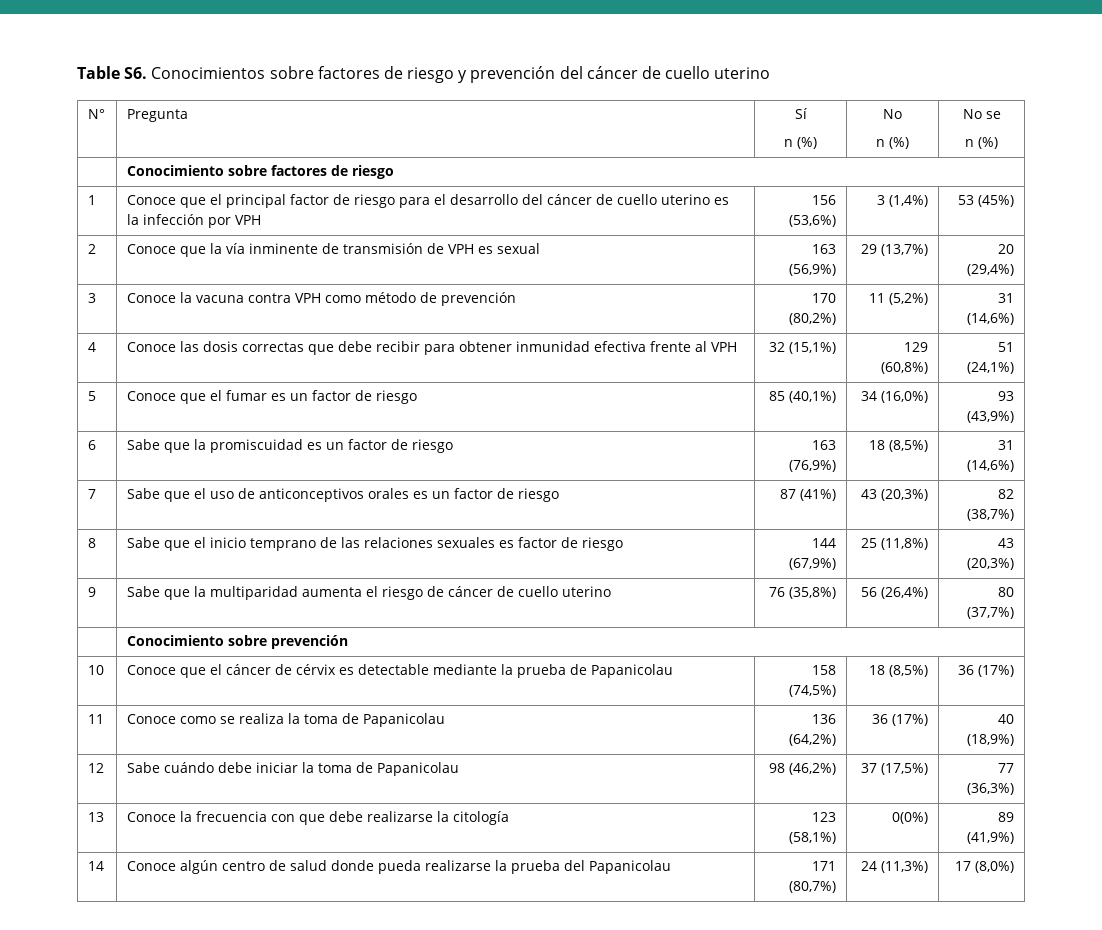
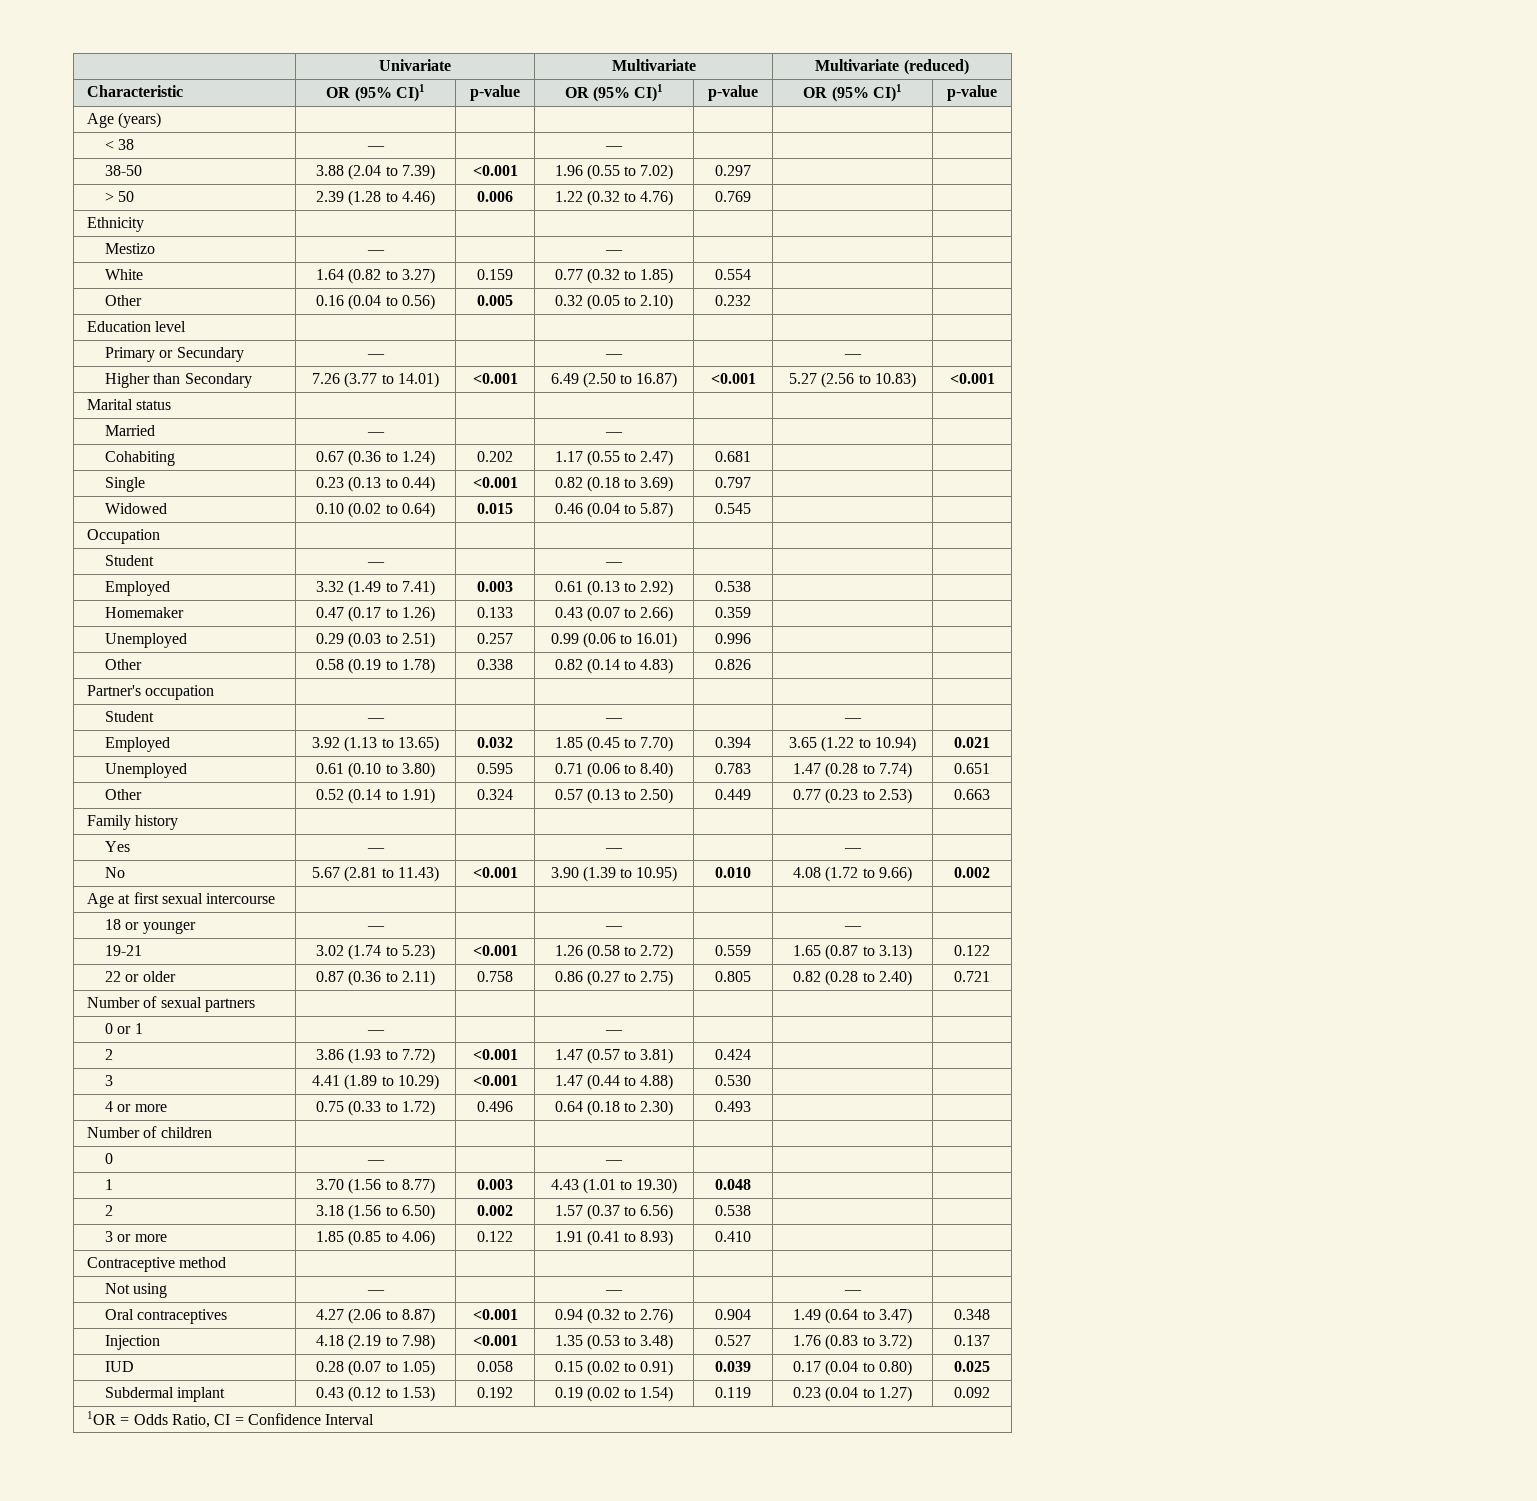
- Table S6. Conocimientos sobre factores de riesgo y prevención del cáncer de cuello uterino
- N° | Pregunta | Sí
- n (%) | No
- n (%) | No se
- n (%)
- | Conocimiento sobre factores de riesgo
- 1 | Conoce que el principal factor de riesgo para el desarrollo del cáncer de cuello uterino es la infección por VPH | 156 (53,6%) | 3 (1,4%) | 53 (45%)
- 2 | Conoce que la vía inminente de transmisión de VPH es sexual | 163 (56,9%) | 29 (13,7%) | 20 (29,4%)
- 3 | Conoce la vacuna contra VPH como método de prevención | 170 (80,2%) | 11 (5,2%) | 31 (14,6%)
- 4 | Conoce las dosis correctas que debe recibir para obtener inmunidad efectiva frente al VPH | 32 (15,1%) | 129 (60,8%) | 51 (24,1%)
- 5 | Conoce que el fumar es un factor de riesgo | 85 (40,1%) | 34 (16,0%) | 93 (43,9%)
- 6 | Sabe que la promiscuidad es un factor de riesgo | 163 (76,9%) | 18 (8,5%) | 31 (14,6%)
- 7 | Sabe que el uso de anticonceptivos orales es un factor de riesgo | 87 (41%) | 43 (20,3%) | 82 (38,7%)
- 8 | Sabe que el inicio temprano de las relaciones sexuales es factor de riesgo | 144 (67,9%) | 25 (11,8%) | 43 (20,3%)
- 9 | Sabe que la multiparidad aumenta el riesgo de cáncer de cuello uterino | 76 (35,8%) | 56 (26,4%) | 80 (37,7%)
- | Conocimiento sobre prevención
- 10 | Conoce que el cáncer de cérvix es detectable mediante la prueba de Papanicolau | 158 (74,5%) | 18 (8,5%) | 36 (17%)
- 11 | Conoce como se realiza la toma de Papanicolau | 136 (64,2%) | 36 (17%) | 40 (18,9%)
- 12 | Sabe cuándo debe iniciar la toma de Papanicolau | 98 (46,2%) | 37 (17,5%) | 77 (36,3%)
- 13 | Conoce la frecuencia con que debe realizarse la citología | 123 (58,1%) | 0(0%) | 89 (41,9%)
- 14 | Conoce algún centro de salud donde pueda realizarse la prueba del Papanicolau | 171 (80,7%) | 24 (11,3%) | 17 (8,0%)
+ | Univariate | Multivariate | Multivariate (reduced)
+ Characteristic | OR (95% CI)1 | p-value | OR (95% CI)1 | p-value | OR (95% CI)1 | p-value
+ Age (years) | | | | | |
+ < 38 | — | | — | | |
+ 38-50 | 3.88 (2.04 to 7.39) | <0.001 | 1.96 (0.55 to 7.02) | 0.297 | |
+ > 50 | 2.39 (1.28 to 4.46) | 0.006 | 1.22 (0.32 to 4.76) | 0.769 | |
+ Ethnicity | | | | | |
+ Mestizo | — | | — | | |
+ White | 1.64 (0.82 to 3.27) | 0.159 | 0.77 (0.32 to 1.85) | 0.554 | |
+ Other | 0.16 (0.04 to 0.56) | 0.005 | 0.32 (0.05 to 2.10) | 0.232 | |
+ Education level | | | | | |
+ Primary or Secundary | — | | — | | — |
+ Higher than Secondary | 7.26 (3.77 to 14.01) | <0.001 | 6.49 (2.50 to 16.87) | <0.001 | 5.27 (2.56 to 10.83) | <0.001
+ Marital status | | | | | |
+ Married | — | | — | | |
+ Cohabiting | 0.67 (0.36 to 1.24) | 0.202 | 1.17 (0.55 to 2.47) | 0.681 | |
+ Single | 0.23 (0.13 to 0.44) | <0.001 | 0.82 (0.18 to 3.69) | 0.797 | |
+ Widowed | 0.10 (0.02 to 0.64) | 0.015 | 0.46 (0.04 to 5.87) | 0.545 | |
+ Occupation | | | | | |
+ Student | — | | — | | |
+ Employed | 3.32 (1.49 to 7.41) | 0.003 | 0.61 (0.13 to 2.92) | 0.538 | |
+ Homemaker | 0.47 (0.17 to 1.26) | 0.133 | 0.43 (0.07 to 2.66) | 0.359 | |
+ Unemployed | 0.29 (0.03 to 2.51) | 0.257 | 0.99 (0.06 to 16.01) | 0.996 | |
+ Other | 0.58 (0.19 to 1.78) | 0.338 | 0.82 (0.14 to 4.83) | 0.826 | |
+ Partner's occupation | | | | | |
+ Student | — | | — | | — |
+ Employed | 3.92 (1.13 to 13.65) | 0.032 | 1.85 (0.45 to 7.70) | 0.394 | 3.65 (1.22 to 10.94) | 0.021
+ Unemployed | 0.61 (0.10 to 3.80) | 0.595 | 0.71 (0.06 to 8.40) | 0.783 | 1.47 (0.28 to 7.74) | 0.651
+ Other | 0.52 (0.14 to 1.91) | 0.324 | 0.57 (0.13 to 2.50) | 0.449 | 0.77 (0.23 to 2.53) | 0.663
+ Family history | | | | | |
+ Yes | — | | — | | — |
+ No | 5.67 (2.81 to 11.43) | <0.001 | 3.90 (1.39 to 10.95) | 0.010 | 4.08 (1.72 to 9.66) | 0.002
+ Age at first sexual intercourse | | | | | |
+ 18 or younger | — | | — | | — |
+ 19-21 | 3.02 (1.74 to 5.23) | <0.001 | 1.26 (0.58 to 2.72) | 0.559 | 1.65 (0.87 to 3.13) | 0.122
+ 22 or older | 0.87 (0.36 to 2.11) | 0.758 | 0.86 (0.27 to 2.75) | 0.805 | 0.82 (0.28 to 2.40) | 0.721
+ Number of sexual partners | | | | | |
+ 0 or 1 | — | | — | | |
+ 2 | 3.86 (1.93 to 7.72) | <0.001 | 1.47 (0.57 to 3.81) | 0.424 | |
+ 3 | 4.41 (1.89 to 10.29) | <0.001 | 1.47 (0.44 to 4.88) | 0.530 | |
+ 4 or more | 0.75 (0.33 to 1.72) | 0.496 | 0.64 (0.18 to 2.30) | 0.493 | |
+ Number of children | | | | | |
+ 0 | — | | — | | |
+ 1 | 3.70 (1.56 to 8.77) | 0.003 | 4.43 (1.01 to 19.30) | 0.048 | |
+ 2 | 3.18 (1.56 to 6.50) | 0.002 | 1.57 (0.37 to 6.56) | 0.538 | |
+ 3 or more | 1.85 (0.85 to 4.06) | 0.122 | 1.91 (0.41 to 8.93) | 0.410 | |
+ Contraceptive method | | | | | |
+ Not using | — | | — | | — |
+ Oral contraceptives | 4.27 (2.06 to 8.87) | <0.001 | 0.94 (0.32 to 2.76) | 0.904 | 1.49 (0.64 to 3.47) | 0.348
+ Injection | 4.18 (2.19 to 7.98) | <0.001 | 1.35 (0.53 to 3.48) | 0.527 | 1.76 (0.83 to 3.72) | 0.137
+ IUD | 0.28 (0.07 to 1.05) | 0.058 | 0.15 (0.02 to 0.91) | 0.039 | 0.17 (0.04 to 0.80) | 0.025
+ Subdermal implant | 0.43 (0.12 to 1.53) | 0.192 | 0.19 (0.02 to 1.54) | 0.119 | 0.23 (0.04 to 1.27) | 0.092
+ 1OR = Odds Ratio, CI = Confidence Interval

